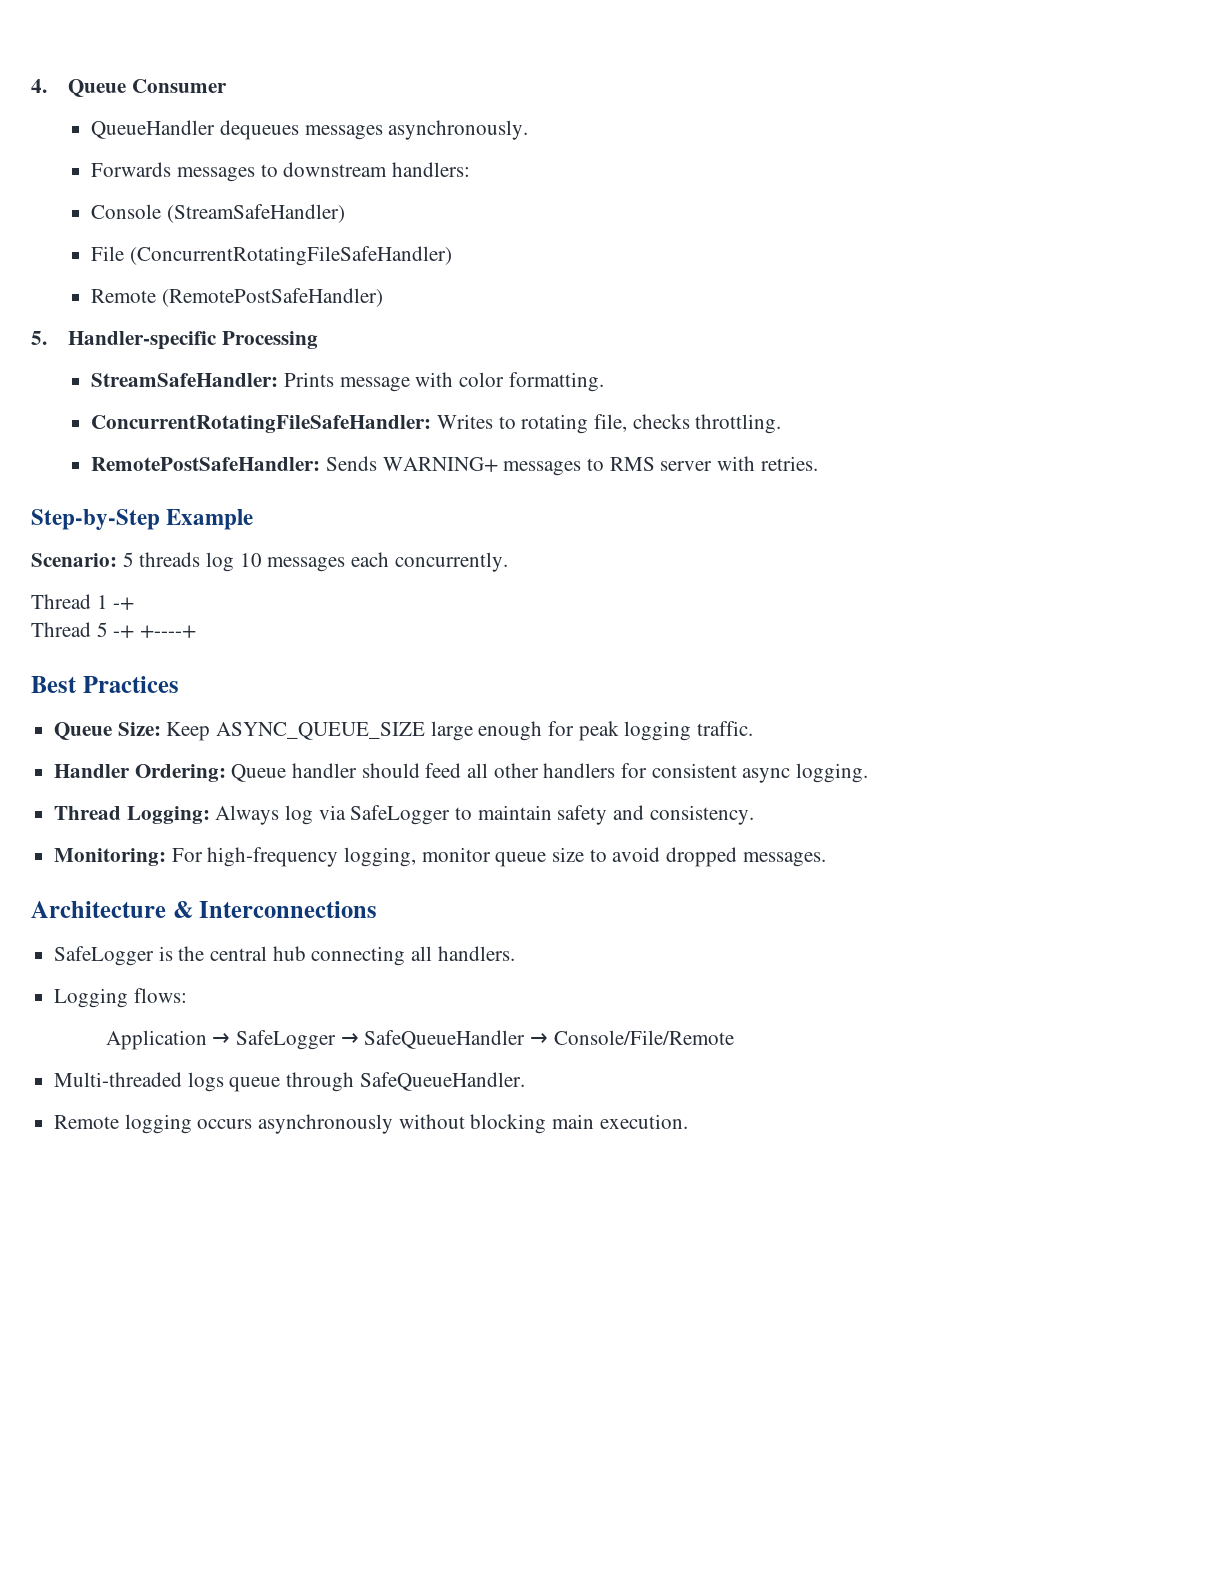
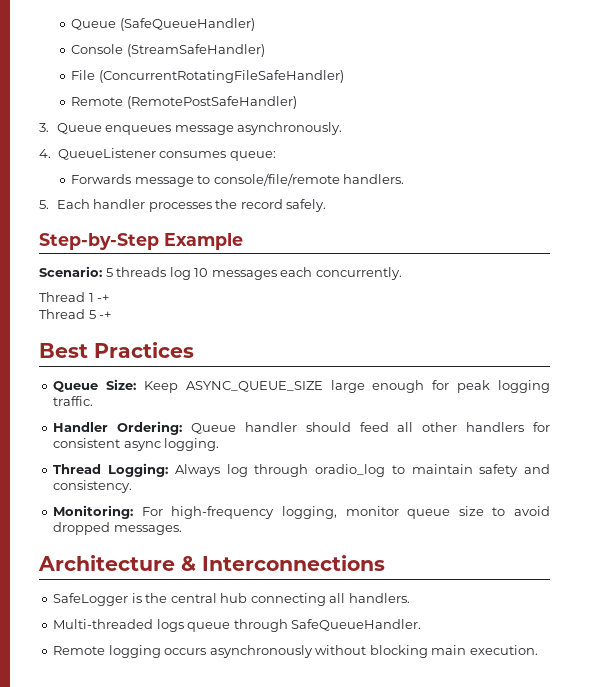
- 4. Queue Consumer
- QueueHandler dequeues messages asynchronously.
- Forwards messages to downstream handlers:
+ Queue (SafeQueueHandler)
- 5. Handler-specific Processing
- StreamSafeHandler: Prints message with color formatting.
- ConcurrentRotatingFileSafeHandler: Writes to rotating file, checks throttling.
- RemotePostSafeHandler: Sends WARNING+ messages to RMS server with retries.
+ 3. Queue enqueues message asynchronously.
+ 4. QueueListener consumes queue:
+ Forwards message to console/file/remote handlers.
+ 5. Each handler processes the record safely.
- Thread 5 -+ +----+
+ Thread 5 -+
- Thread Logging: Always log via SafeLogger to maintain safety and consistency.
+ Thread Logging: Always log through oradio_log to maintain safety and consistency.
- Logging flows:
- Application → SafeLogger → SafeQueueHandler → Console/File/Remote

